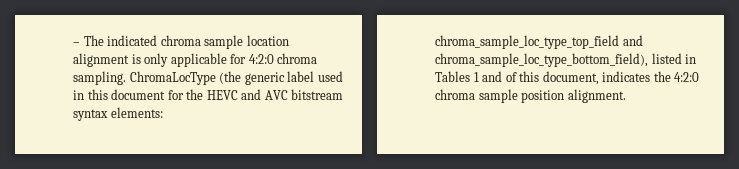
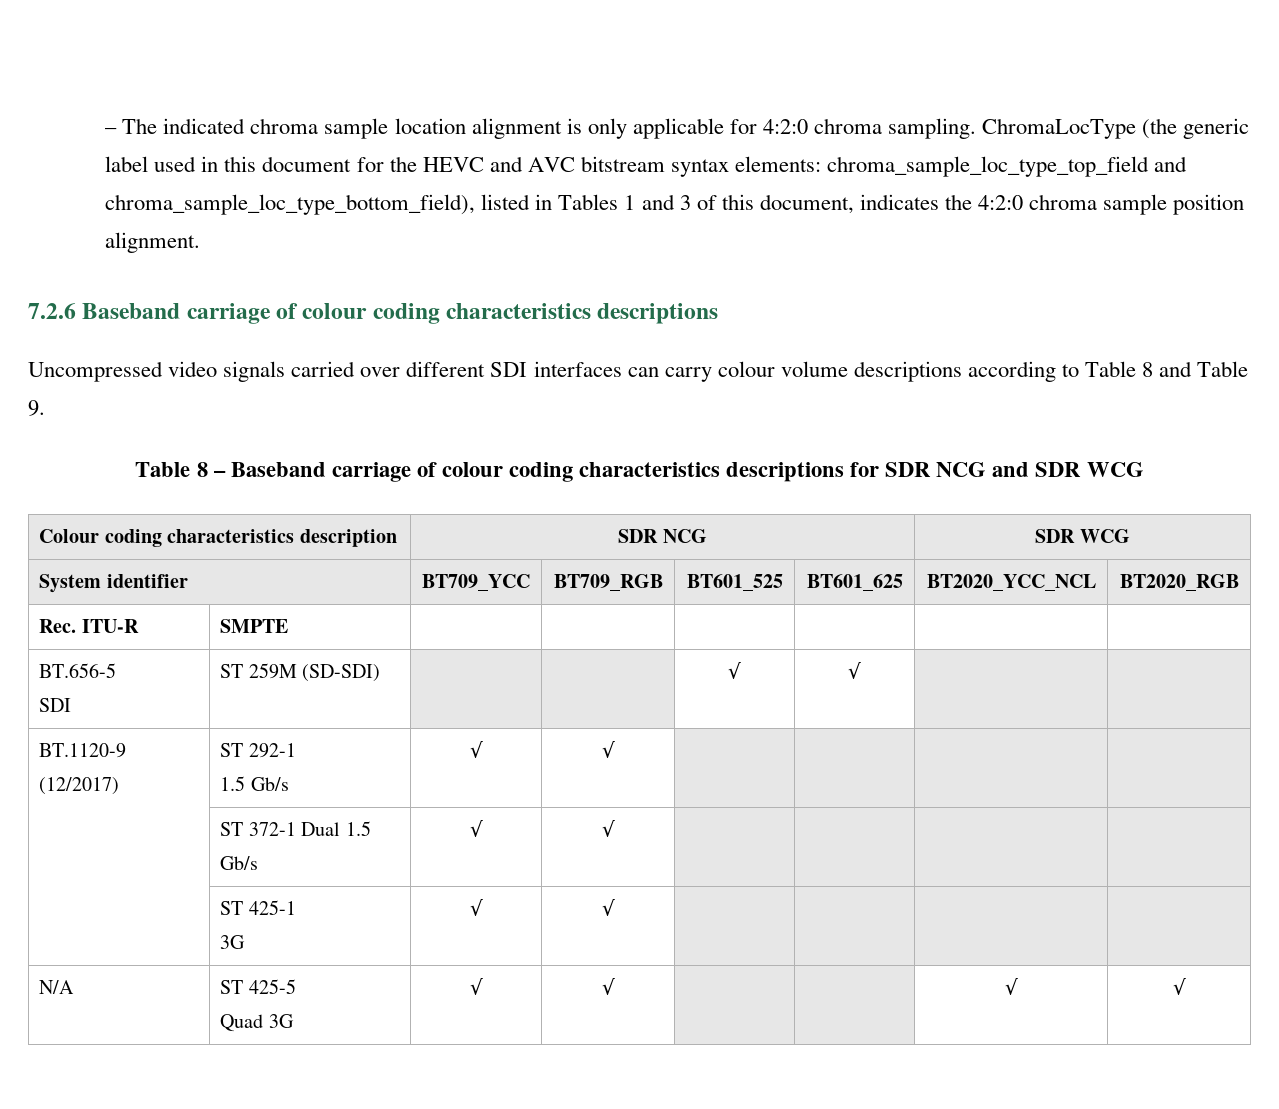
- ChromaLocType (the generic label used in this document for the HEVC and AVC bitstream syntax elements: chroma_sample_loc_type_top_field and chroma_sample_loc_type_bottom_field), listed in Tables 1 and of this document, indicates the 4:2:0 chroma sample position alignment.
+ ChromaLocType (the generic label used in this document for the HEVC and AVC bitstream syntax elements: chroma_sample_loc_type_top_field and chroma_sample_loc_type_bottom_field), listed in Tables 1 and 3 of this document, indicates the 4:2:0 chroma sample position alignment.
+ 7.2.6 Baseband carriage of colour coding characteristics descriptions
+ Uncompressed video signals carried over different SDI interfaces can carry colour volume descriptions according to Table 8 and Table 9.
+ Table 8 – Baseband carriage of colour coding characteristics descriptions for SDR NCG and SDR WCG
+ Colour coding characteristics description | SDR NCG | SDR WCG
+ System identifier | BT709_YCC | BT709_RGB | BT601_525 | BT601_625 | BT2020_YCC_NCL | BT2020_RGB
+ Rec. ITU-R | SMPTE | | | | | |
+ BT.656-5
+ SDI | ST 259M (SD-SDI) | | | √ | √ | |
+ BT.1120-9 (12/2017) | ST 292-1
+ 1.5 Gb/s | √ | √ | | | |
+ | ST 372-1 Dual 1.5 Gb/s | √ | √ | | | |
+ | ST 425-1
+ 3G | √ | √ | | | |
+ N/A | ST 425-5
+ Quad 3G | √ | √ | | | √ | √

